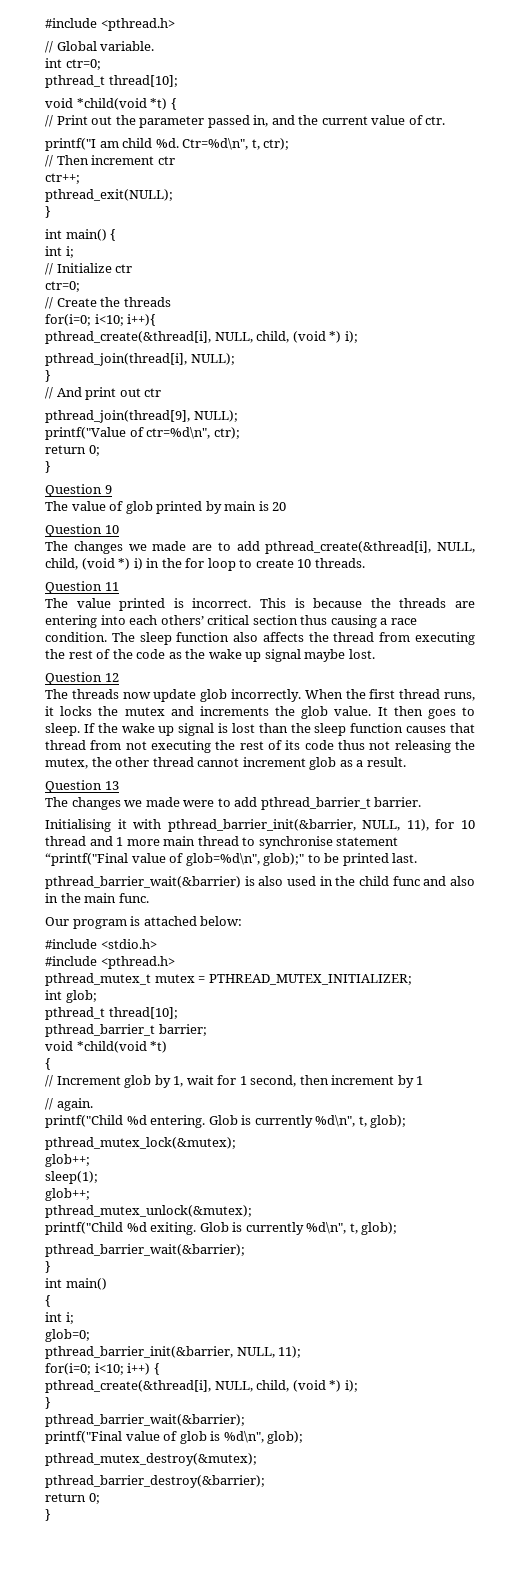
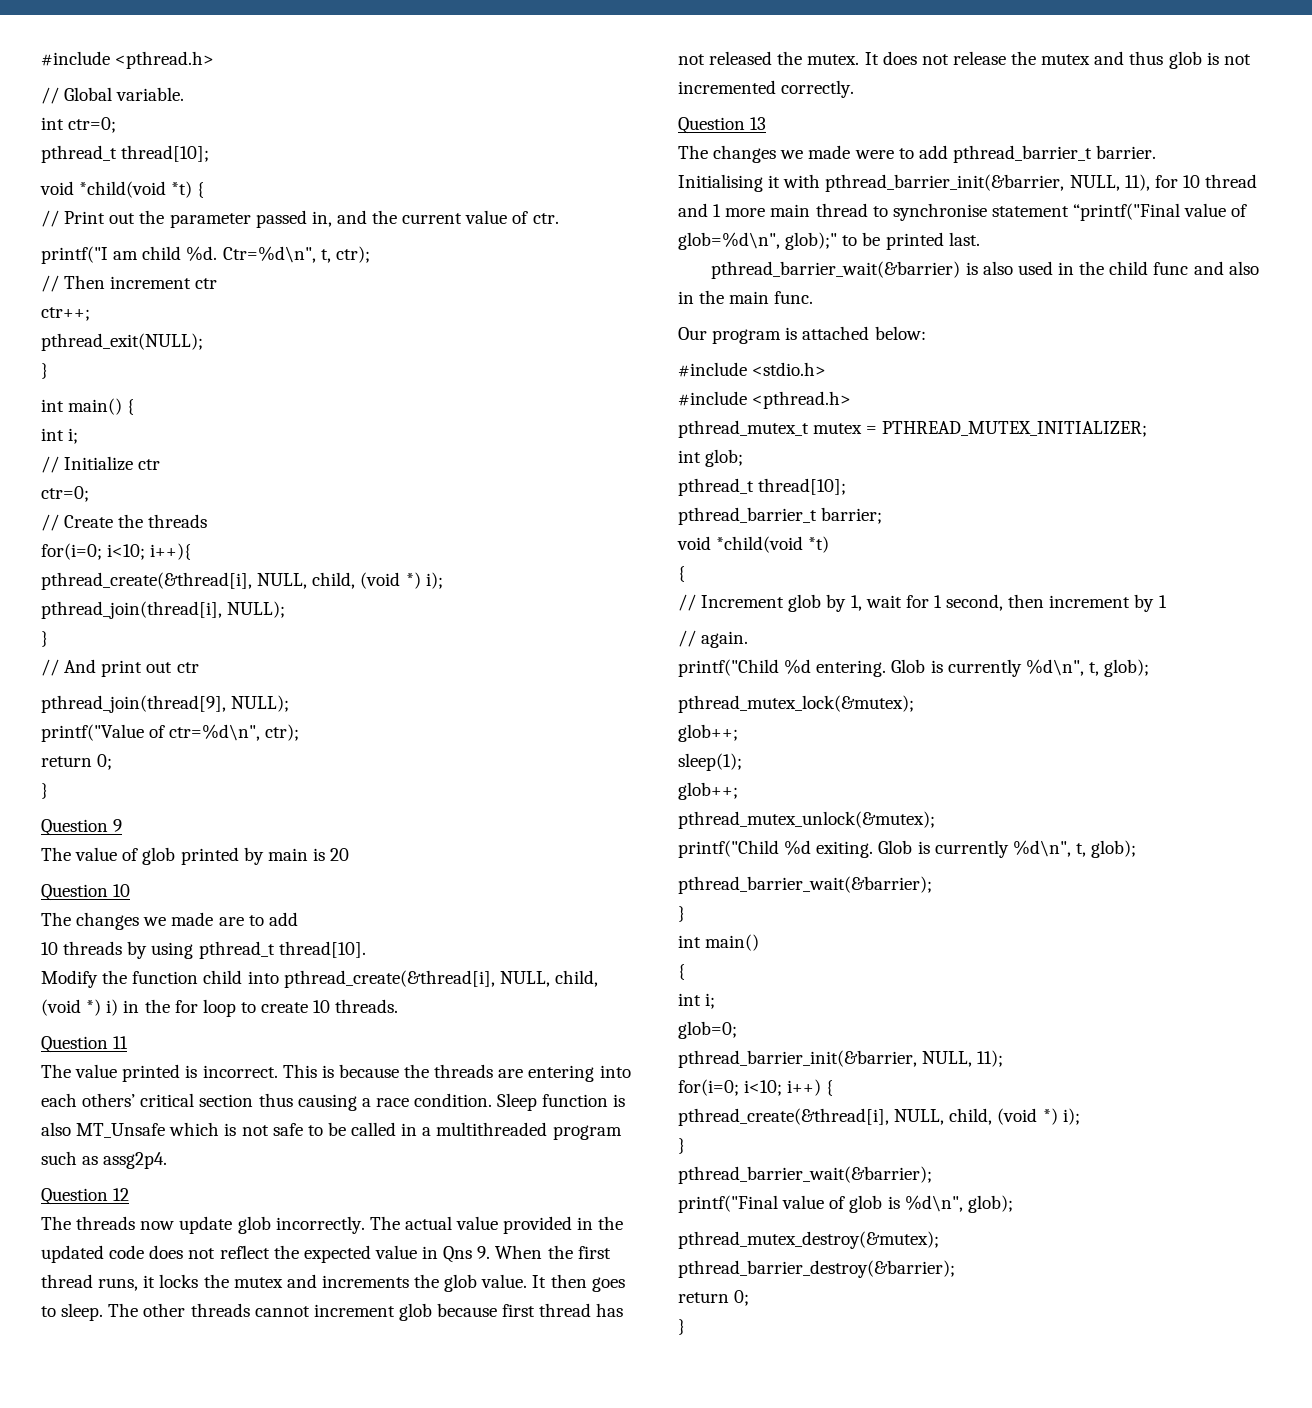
- The changes we made are to add pthread_create(&thread[i], NULL, child, (void *) i) in the for loop to create 10 threads.
+ The changes we made are to add
+ 10 threads by using pthread_t thread[10].
+ Modify the function child into pthread_create(&thread[i], NULL, child, (void *) i) in the for loop to create 10 threads.
- The sleep function also affects the thread from executing the rest of the code as the wake up signal maybe lost.
+ Sleep function is also MT_Unsafe which is not safe to be called in a multithreaded program such as assg2p4.
- When the first thread runs, it locks the mutex and increments the glob value.
+ The actual value provided in the updated code does not reflect the expected value in Qns 9. When the first thread runs, it locks the mutex and increments the glob value.
- If the wake up signal is lost than the sleep function causes that thread from not executing the rest of its code thus not releasing the mutex, the other thread cannot increment glob as a result.
+ The other threads cannot increment glob because first thread has not released the mutex. It does not release the mutex and thus glob is not incremented correctly.

